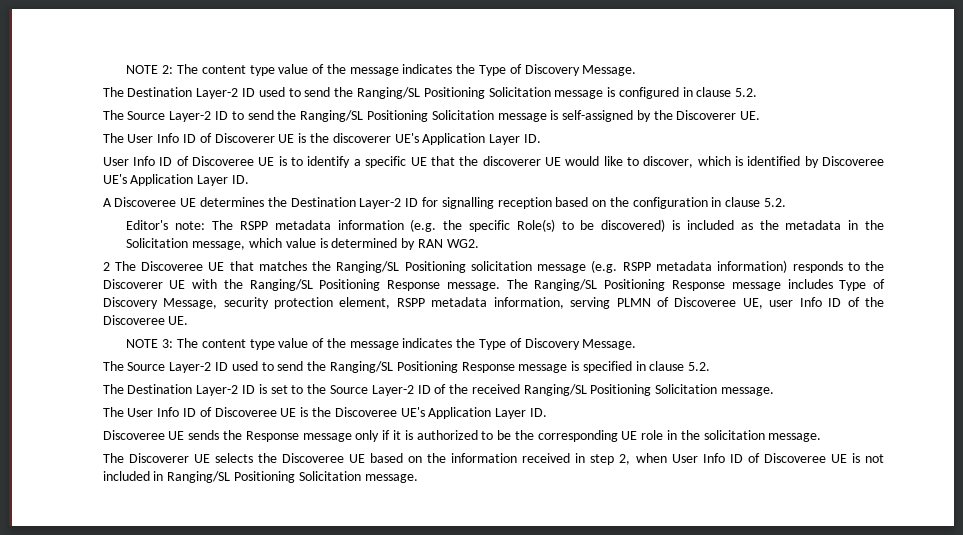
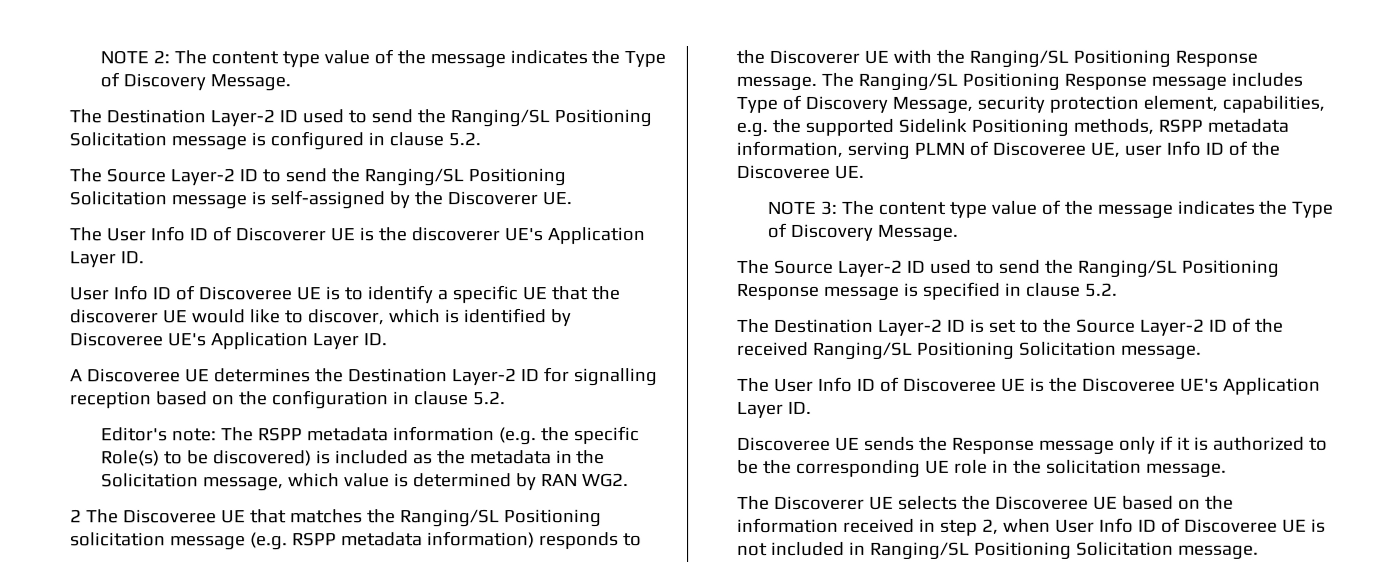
- The Ranging/SL Positioning Response message includes Type of Discovery Message, security protection element, RSPP metadata information, serving PLMN of Discoveree UE, user Info ID of the Discoveree UE.
+ The Ranging/SL Positioning Response message includes Type of Discovery Message, security protection element, capabilities, e.g. the supported Sidelink Positioning methods, RSPP metadata information, serving PLMN of Discoveree UE, user Info ID of the Discoveree UE.

